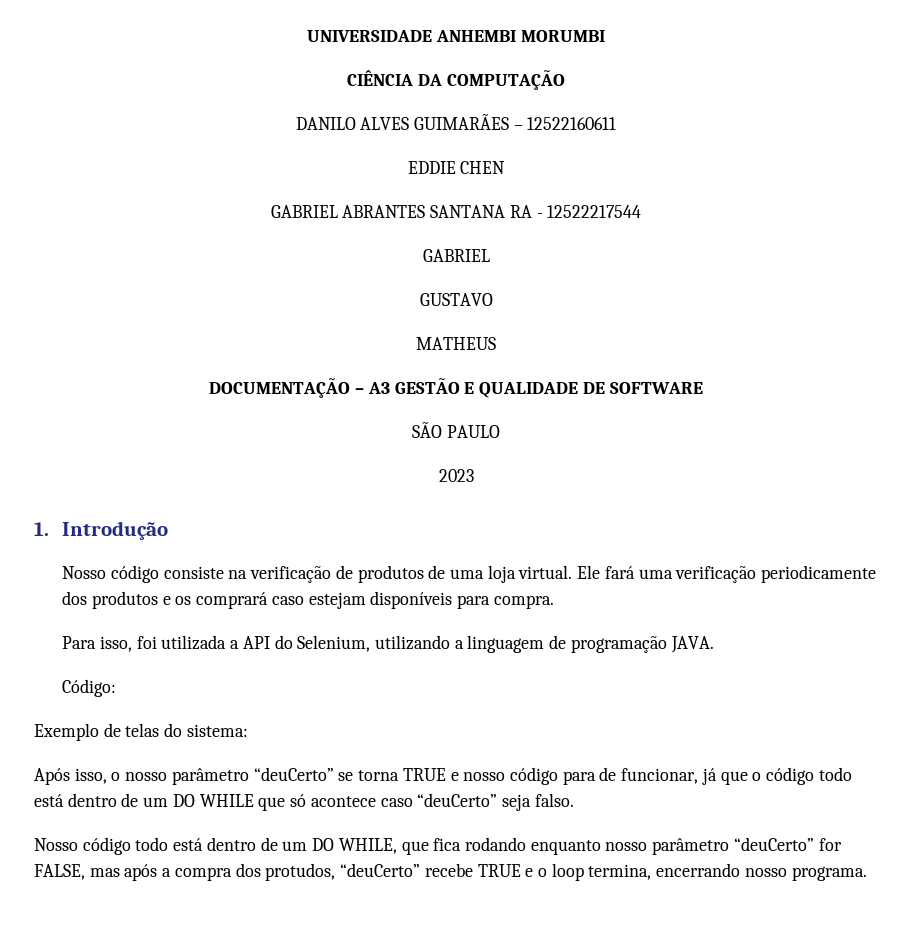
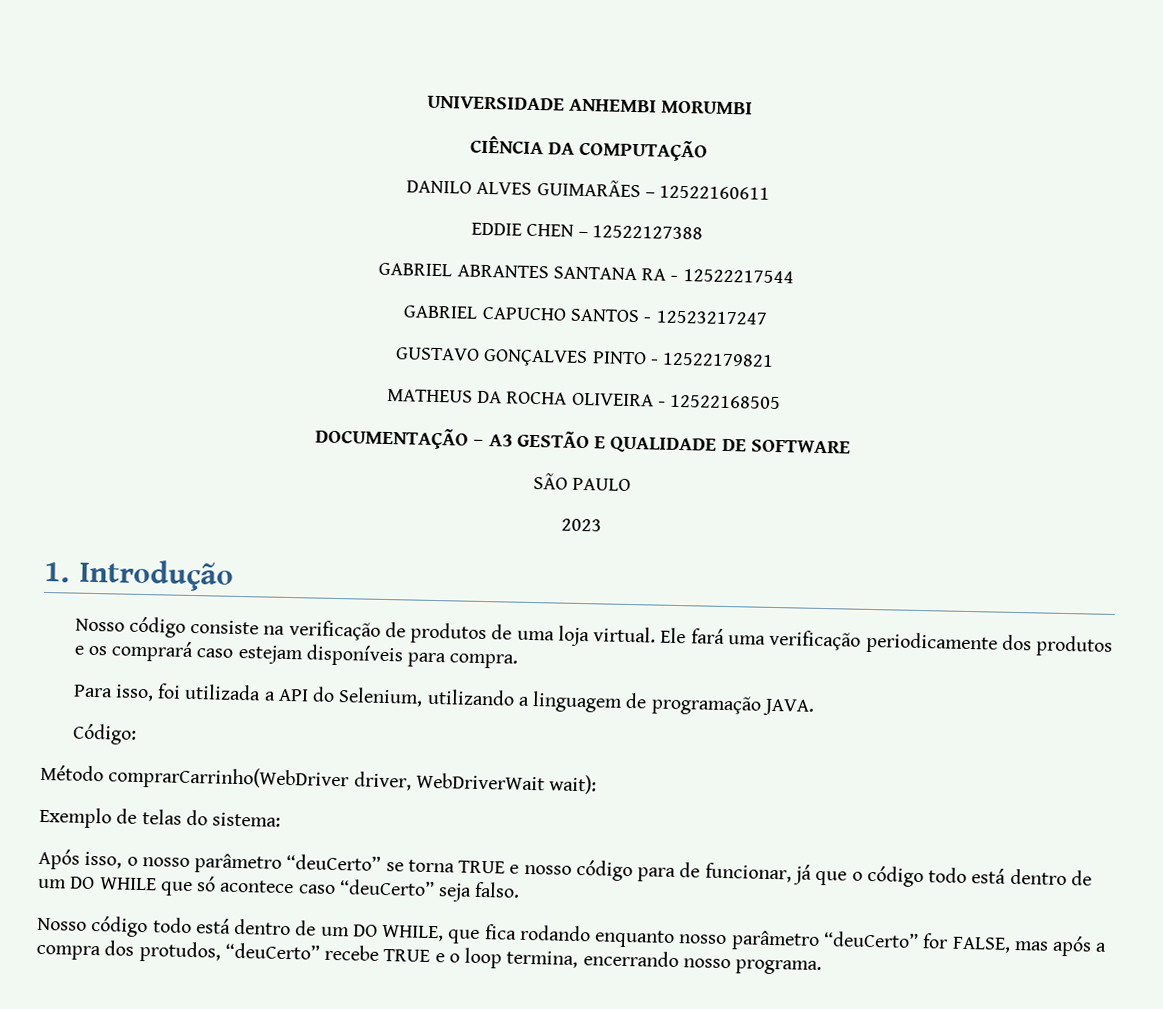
- EDDIE CHEN
+ EDDIE CHEN – 12522127388
  GABRIEL ABRANTES SANTANA RA - 12522217544
- GABRIEL
- GUSTAVO
- MATHEUS
+ GABRIEL CAPUCHO SANTOS - 12523217247
+ GUSTAVO GONÇALVES PINTO - 12522179821
+ MATHEUS DA ROCHA OLIVEIRA - 12522168505
+ Método comprarCarrinho(WebDriver driver, WebDriverWait wait):

